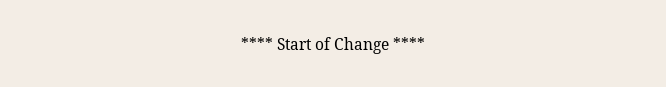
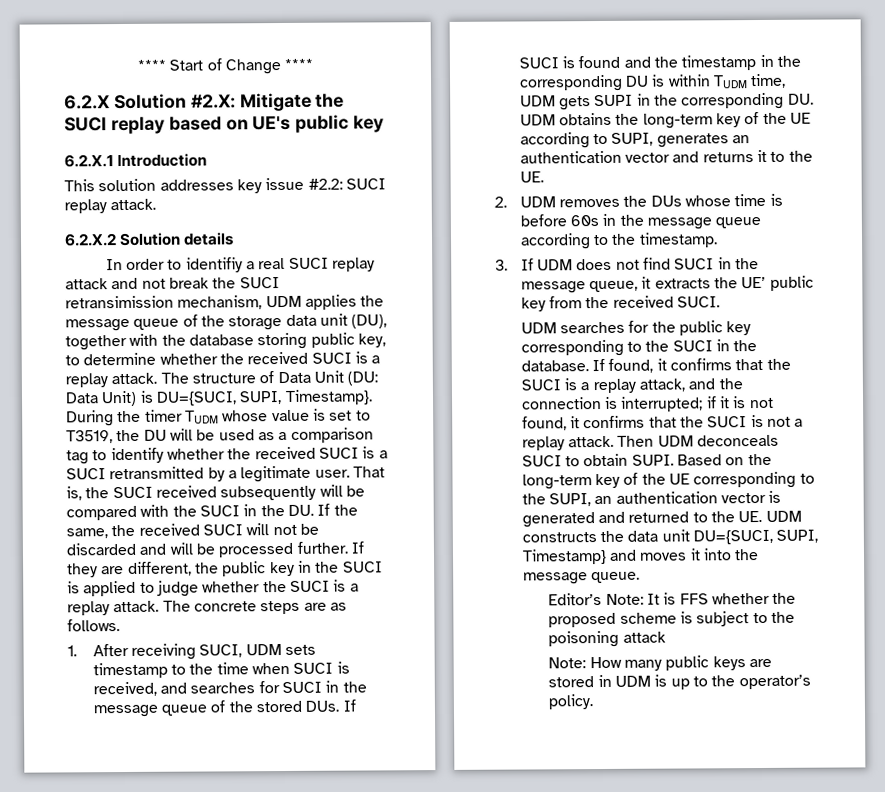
+ 6.2.X Solution #2.X: Mitigate the SUCI replay based on UE's public key
+ 6.2.X.1 Introduction
+ This solution addresses key issue #2.2: SUCI replay attack.
+ 6.2.X.2 Solution details
+ In order to identifiy a real SUCI replay attack and not break the SUCI retransimission mechanism, UDM applies the message queue of the storage data unit (DU), together with the database storing public key, to determine whether the received SUCI is a replay attack. The structure of Data Unit (DU: Data Unit) is DU={SUCI, SUPI, Timestamp}. During the timer TUDM whose value is set to T3519, the DU will be used as a comparison tag to identify whether the received SUCI is a SUCI retransmitted by a legitimate user. That is, the SUCI received subsequently will be compared with the SUCI in the DU. If the same, the received SUCI will not be discarded and will be processed further. If they are different, the public key in the SUCI is applied to judge whether the SUCI is a replay attack. The concrete steps are as follows.
+ 1. After receiving SUCI, UDM sets timestamp to the time when SUCI is received, and searches for SUCI in the message queue of the stored DUs. If SUCI is found and the timestamp in the corresponding DU is within TUDM time, UDM gets SUPI in the corresponding DU. UDM obtains the long-term key of the UE according to SUPI, generates an authentication vector and returns it to the UE.
+ 2. UDM removes the DUs whose time is before 60s in the message queue according to the timestamp.
+ 3. If UDM does not find SUCI in the message queue, it extracts the UE’ public key from the received SUCI.
+ UDM searches for the public key corresponding to the SUCI in the database. If found, it confirms that the SUCI is a replay attack, and the connection is interrupted; if it is not found, it confirms that the SUCI is not a replay attack. Then UDM deconceals SUCI to obtain SUPI. Based on the long-term key of the UE corresponding to the SUPI, an authentication vector is generated and returned to the UE. UDM constructs the data unit DU={SUCI, SUPI, Timestamp} and moves it into the message queue.
+ Editor’s Note: It is FFS whether the proposed scheme is subject to the poisoning attack
+ Note: How many public keys are stored in UDM is up to the operator’s policy.

